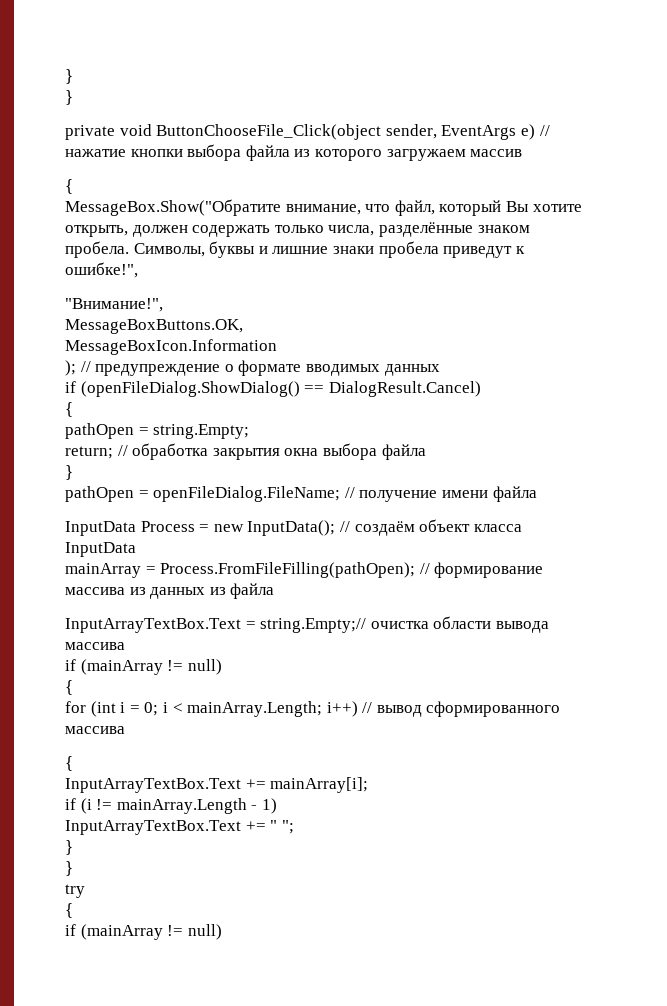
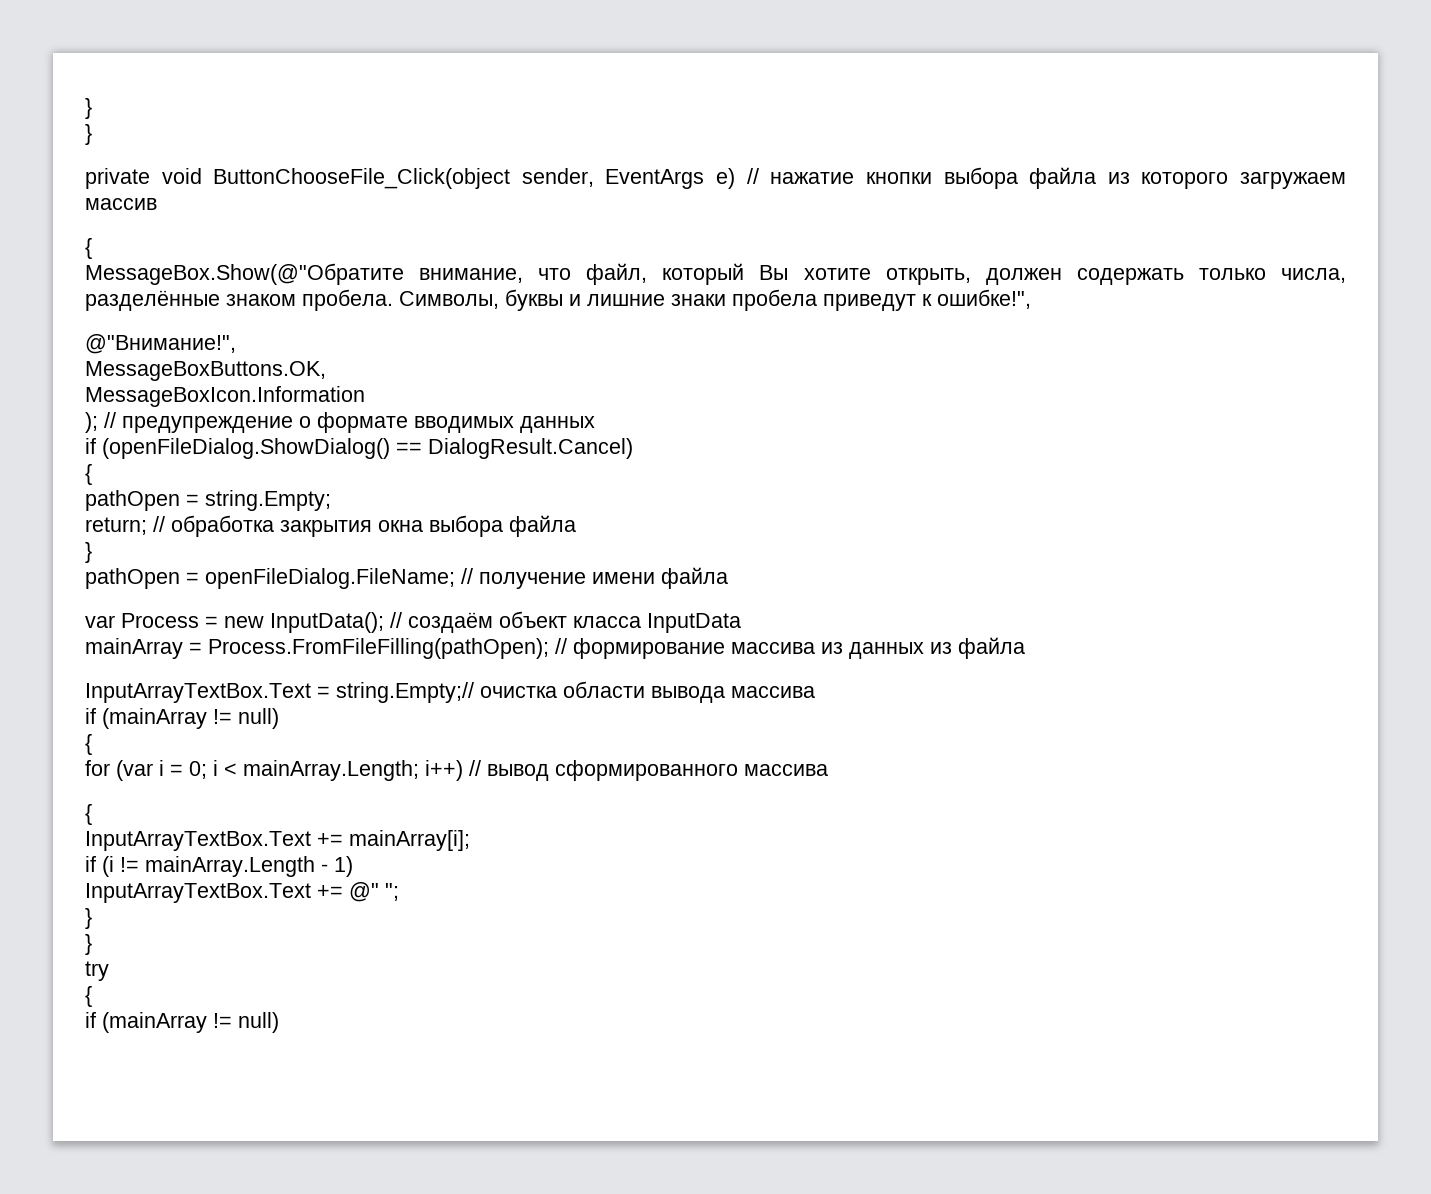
- MessageBox.Show("Обратите внимание, что файл, который Вы хотите открыть, должен содержать только числа, разделённые знаком пробела.
+ MessageBox.Show(@"Обратите внимание, что файл, который Вы хотите открыть, должен содержать только числа, разделённые знаком пробела.
- "Внимание!",
+ @"Внимание!",
- InputData Process = new InputData(); // создаём объект класса InputData
+ var Process = new InputData(); // создаём объект класса InputData
- for (int i = 0; i < mainArray.Length; i++) // вывод сформированного массива
+ for (var i = 0; i < mainArray.Length; i++) // вывод сформированного массива
- InputArrayTextBox.Text += " ";
+ InputArrayTextBox.Text += @" ";

